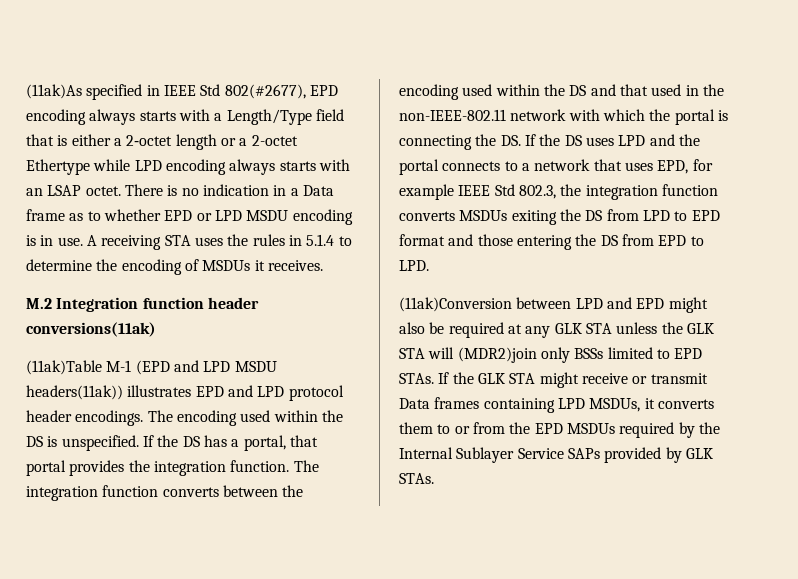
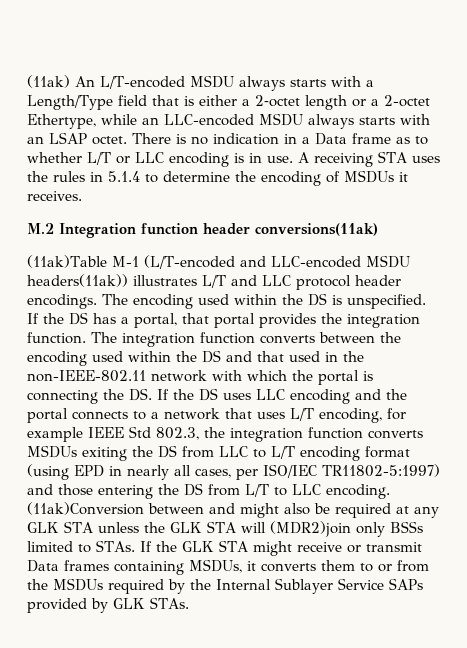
- (11ak)As specified in IEEE Std 802(#2677), EPD encoding always starts with a Length/Type field that is either a 2‑octet length or a 2-octet Ethertype while LPD encoding always starts with an LSAP octet.
+ (11ak) An L/T-encoded MSDU always starts with a Length/Type field that is either a 2‑octet length or a 2-octet Ethertype, while an LLC-encoded MSDU always starts with an LSAP octet.
- There is no indication in a Data frame as to whether EPD or LPD MSDU encoding is in use.
+ There is no indication in a Data frame as to whether L/T or LLC encoding is in use.
- (11ak)Table M-1 (EPD and LPD MSDU headers(11ak)) illustrates EPD and LPD protocol header encodings.
+ (11ak)Table M-1 (L/T-encoded and LLC-encoded MSDU headers(11ak)) illustrates L/T and LLC protocol header encodings.
- The integration function converts between the encoding used within the DS and that used in the non-IEEE-802.11 network with which the portal is connecting the DS. If the DS uses LPD and the portal connects to a network that uses EPD, for example IEEE Std 802.3, the integration function converts MSDUs exiting the DS from LPD to EPD format and those entering the DS from EPD to LPD.
- (11ak)Conversion between LPD and EPD might also be required at any GLK STA unless the GLK STA will (MDR2)join only BSSs limited to EPD STAs.
+ The integration function converts between the encoding used within the DS and that used in the non-IEEE-802.11 network with which the portal is connecting the DS. If the DS uses LLC encoding and the portal connects to a network that uses L/T encoding, for example IEEE Std 802.3, the integration function converts MSDUs exiting the DS from LLC to L/T encoding format (using EPD in nearly all cases, per ISO/IEC TR11802-5:1997) and those entering the DS from L/T to LLC encoding. (11ak)Conversion between and might also be required at any GLK STA unless the GLK STA will (MDR2)join only BSSs limited to STAs.
- If the GLK STA might receive or transmit Data frames containing LPD MSDUs, it converts them to or from the EPD MSDUs required by the Internal Sublayer Service SAPs provided by GLK STAs.
+ If the GLK STA might receive or transmit Data frames containing MSDUs, it converts them to or from the MSDUs required by the Internal Sublayer Service SAPs provided by GLK STAs.

